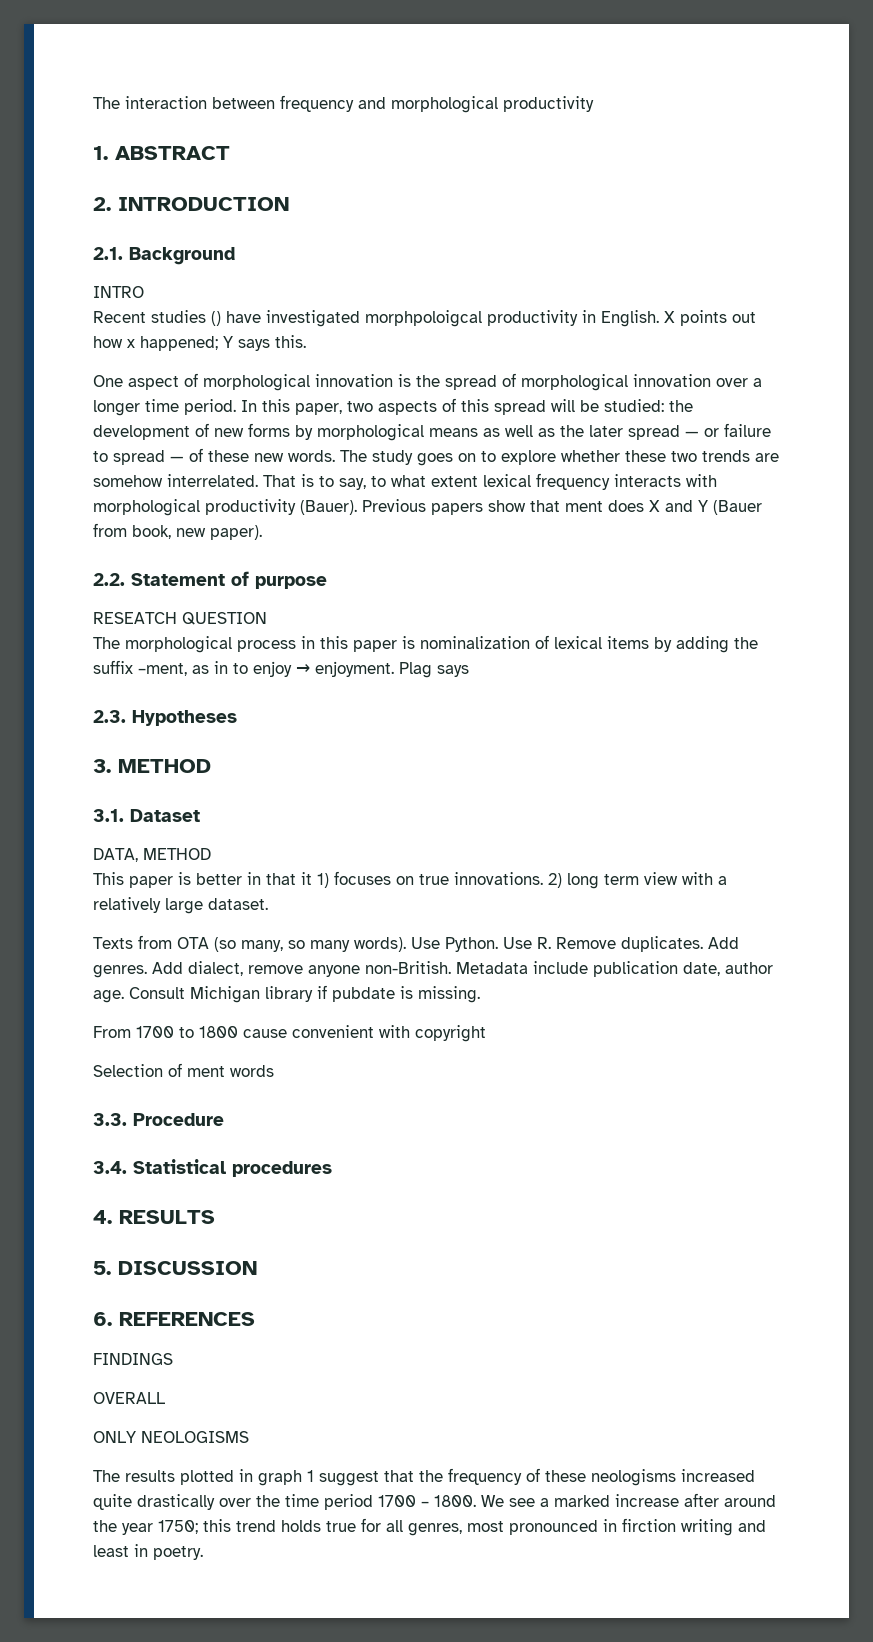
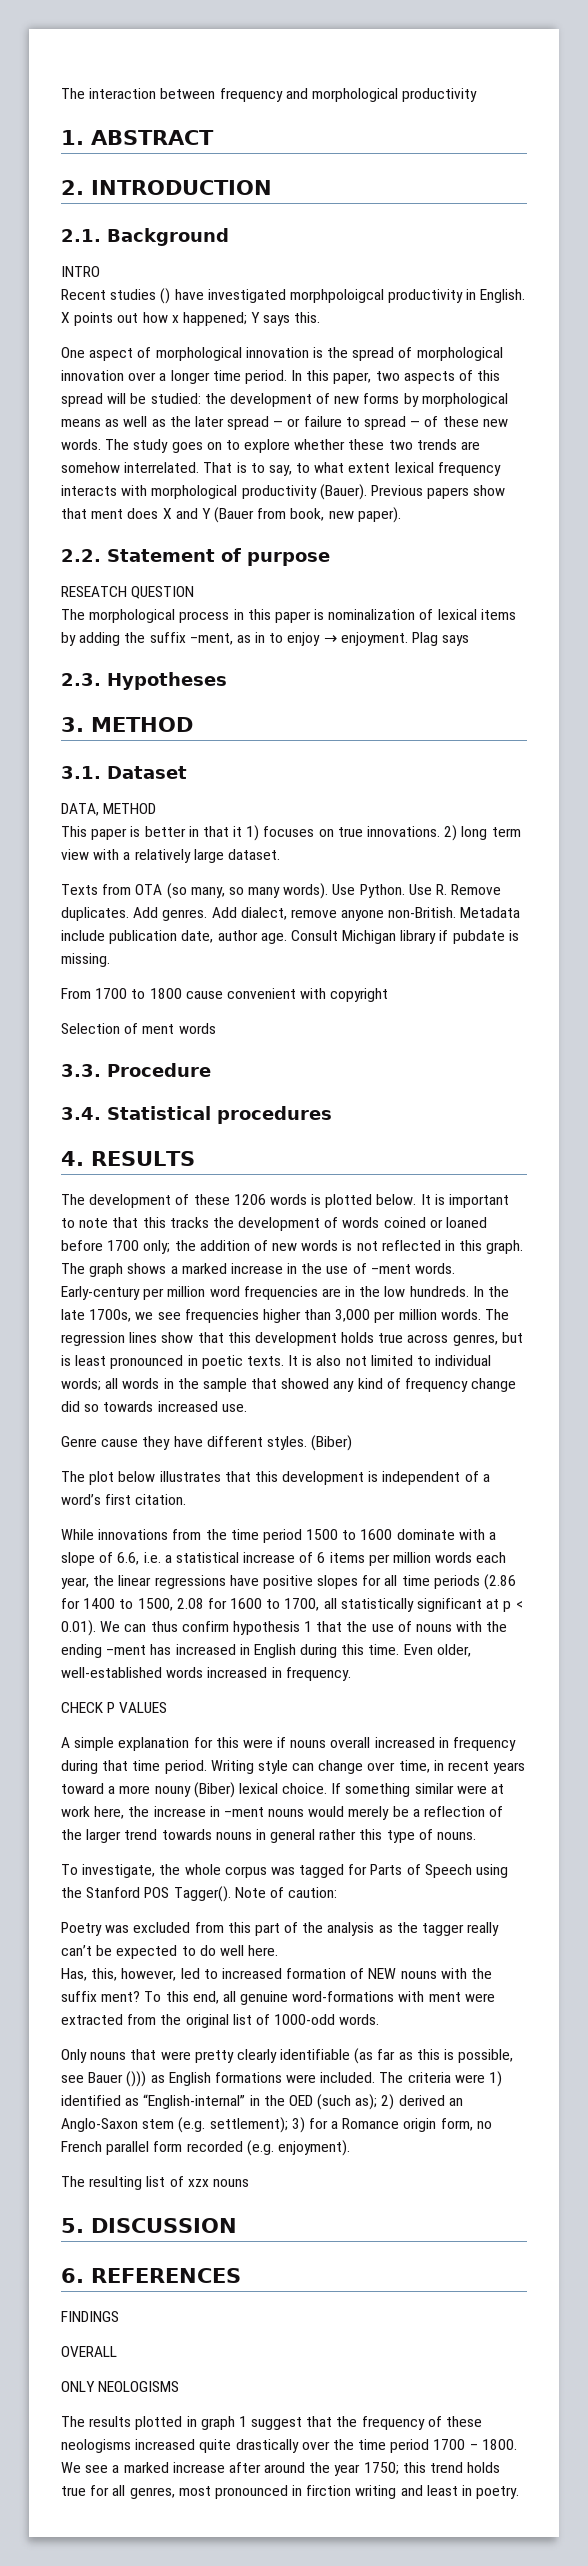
+ The development of these 1206 words is plotted below. It is important to note that this tracks the development of words coined or loaned before 1700 only; the addition of new words is not reflected in this graph. The graph shows a marked increase in the use of –ment words. Early-century per million word frequencies are in the low hundreds. In the late 1700s, we see frequencies higher than 3,000 per million words. The regression lines show that this development holds true across genres, but is least pronounced in poetic texts. It is also not limited to individual words; all words in the sample that showed any kind of frequency change did so towards increased use.
+ Genre cause they have different styles. (Biber)
+ The plot below illustrates that this development is independent of a word’s first citation.
+ While innovations from the time period 1500 to 1600 dominate with a slope of 6.6, i.e. a statistical increase of 6 items per million words each year, the linear regressions have positive slopes for all time periods (2.86 for 1400 to 1500, 2.08 for 1600 to 1700, all statistically significant at p < 0.01). We can thus confirm hypothesis 1 that the use of nouns with the ending –ment has increased in English during this time. Even older, well-established words increased in frequency.
+ CHECK P VALUES
+ A simple explanation for this were if nouns overall increased in frequency during that time period. Writing style can change over time, in recent years toward a more nouny (Biber) lexical choice. If something similar were at work here, the increase in –ment nouns would merely be a reflection of the larger trend towards nouns in general rather this type of nouns.
+ To investigate, the whole corpus was tagged for Parts of Speech using the Stanford POS Tagger(). Note of caution:
+ Poetry was excluded from this part of the analysis as the tagger really can’t be expected to do well here.
+ Has, this, however, led to increased formation of NEW nouns with the suffix ment? To this end, all genuine word-formations with ment were extracted from the original list of 1000-odd words.
+ Only nouns that were pretty clearly identifiable (as far as this is possible, see Bauer ())) as English formations were included. The criteria were 1) identified as “English-internal” in the OED (such as); 2) derived an Anglo-Saxon stem (e.g. settlement); 3) for a Romance origin form, no French parallel form recorded (e.g. enjoyment).
+ The resulting list of xzx nouns

